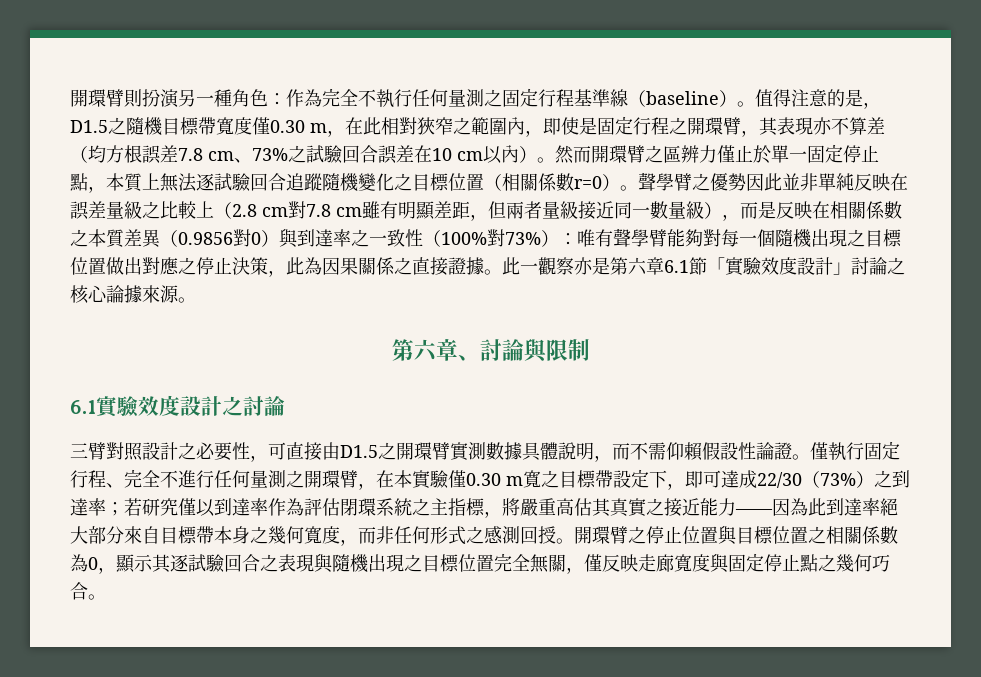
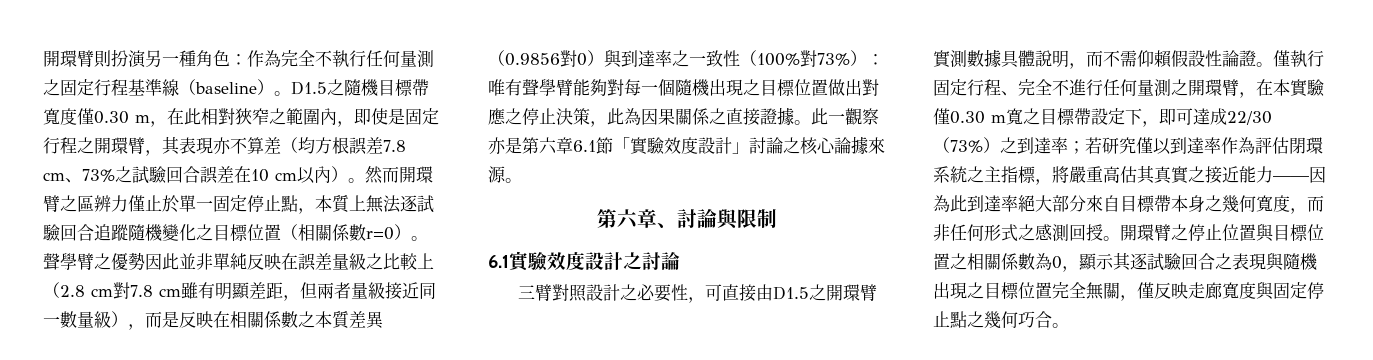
- 值得注意的是，D1.5之隨機目標帶寬度僅0.30 m，在此相對狹窄之範圍內，即使是固定行程之開環臂，其表現亦不算差（均方根誤差7.8 cm、73%之試驗回合誤差在10 cm以內）。
+ D1.5之隨機目標帶寬度僅0.30 m，在此相對狹窄之範圍內，即使是固定行程之開環臂，其表現亦不算差（均方根誤差7.8 cm、73%之試驗回合誤差在10 cm以內）。

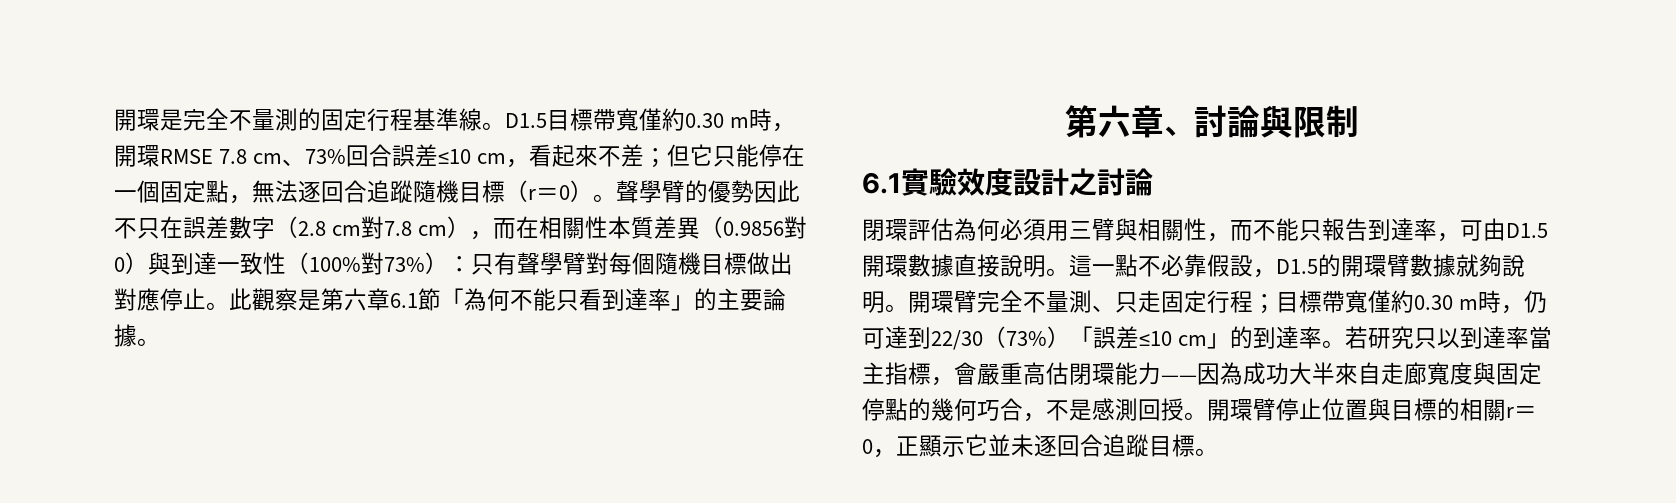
- 開環臂則扮演另一種角色：作為完全不執行任何量測之固定行程基準線（baseline）。D1.5之隨機目標帶寬度僅0.30 m，在此相對狹窄之範圍內，即使是固定行程之開環臂，其表現亦不算差（均方根誤差7.8 cm、73%之試驗回合誤差在10 cm以內）。然而開環臂之區辨力僅止於單一固定停止點，本質上無法逐試驗回合追蹤隨機變化之目標位置（相關係數r=0）。
+ 開環是完全不量測的固定行程基準線。D1.5目標帶寬僅約0.30 m時，開環RMSE 7.8 cm、73%回合誤差≤10 cm，看起來不差；但它只能停在一個固定點，無法逐回合追蹤隨機目標（r＝0）。
- 聲學臂之優勢因此並非單純反映在誤差量級之比較上（2.8 cm對7.8 cm雖有明顯差距，但兩者量級接近同一數量級），而是反映在相關係數之本質差異（0.9856對0）與到達率之一致性（100%對73%）：唯有聲學臂能夠對每一個隨機出現之目標位置做出對應之停止決策，此為因果關係之直接證據。此一觀察亦是第六章6.1節「實驗效度設計」討論之核心論據來源。
+ 聲學臂的優勢因此不只在誤差數字（2.8 cm對7.8 cm），而在相關性本質差異（0.9856對0）與到達一致性（100%對73%）：只有聲學臂對每個隨機目標做出對應停止。此觀察是第六章6.1節「為何不能只看到達率」的主要論據。
- 三臂對照設計之必要性，可直接由D1.5之開環臂實測數據具體說明，而不需仰賴假設性論證。僅執行固定行程、完全不進行任何量測之開環臂，在本實驗僅0.30 m寬之目標帶設定下，即可達成22/30（73%）之到達率；若研究僅以到達率作為評估閉環系統之主指標，將嚴重高估其真實之接近能力——因為此到達率絕大部分來自目標帶本身之幾何寬度，而非任何形式之感測回授。
+ 閉環評估為何必須用三臂與相關性，而不能只報告到達率，可由D1.5開環數據直接說明。這一點不必靠假設，D1.5的開環臂數據就夠說明。開環臂完全不量測、只走固定行程；目標帶寬僅約0.30 m時，仍可達到22/30（73%）「誤差≤10 cm」的到達率。若研究只以到達率當主指標，會嚴重高估閉環能力——因為成功大半來自走廊寬度與固定停點的幾何巧合，不是感測回授。
- 開環臂之停止位置與目標位置之相關係數為0，顯示其逐試驗回合之表現與隨機出現之目標位置完全無關，僅反映走廊寬度與固定停止點之幾何巧合。
+ 開環臂停止位置與目標的相關r＝0，正顯示它並未逐回合追蹤目標。

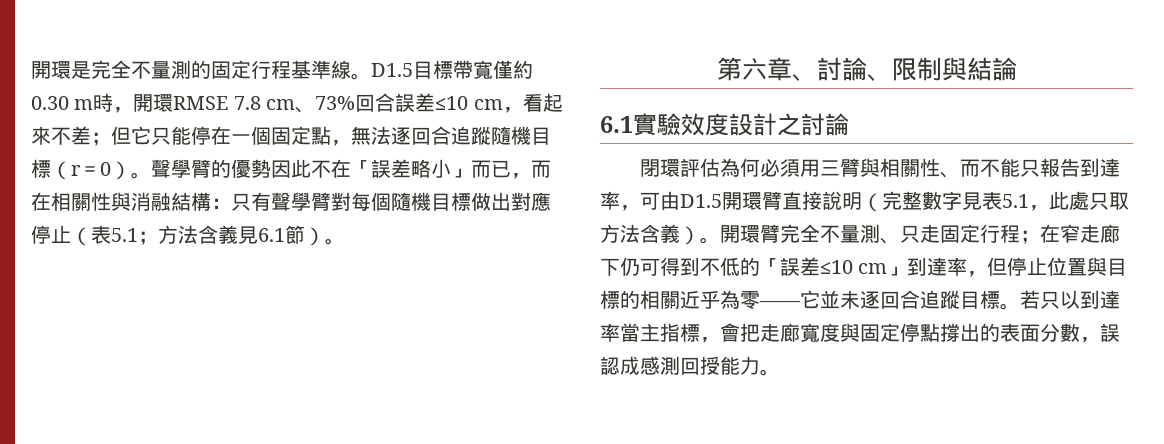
- 聲學臂的優勢因此不只在誤差數字（2.8 cm對7.8 cm），而在相關性本質差異（0.9856對0）與到達一致性（100%對73%）：只有聲學臂對每個隨機目標做出對應停止。此觀察是第六章6.1節「為何不能只看到達率」的主要論據。
+ 聲學臂的優勢因此不在「誤差略小」而已，而在相關性與消融結構：只有聲學臂對每個隨機目標做出對應停止（表5.1；方法含義見6.1節）。
- 第六章、討論與限制
+ 第六章、討論、限制與結論
- 閉環評估為何必須用三臂與相關性，而不能只報告到達率，可由D1.5開環數據直接說明。這一點不必靠假設，D1.5的開環臂數據就夠說明。
+ 閉環評估為何必須用三臂與相關性、而不能只報告到達率，可由D1.5開環臂直接說明（完整數字見表5.1，此處只取方法含義）。
- 開環臂完全不量測、只走固定行程；目標帶寬僅約0.30 m時，仍可達到22/30（73%）「誤差≤10 cm」的到達率。若研究只以到達率當主指標，會嚴重高估閉環能力——因為成功大半來自走廊寬度與固定停點的幾何巧合，不是感測回授。開環臂停止位置與目標的相關r＝0，正顯示它並未逐回合追蹤目標。
+ 開環臂完全不量測、只走固定行程；在窄走廊下仍可得到不低的「誤差≤10 cm」到達率，但停止位置與目標的相關近乎為零——它並未逐回合追蹤目標。若只以到達率當主指標，會把走廊寬度與固定停點撐出的表面分數，誤認成感測回授能力。

